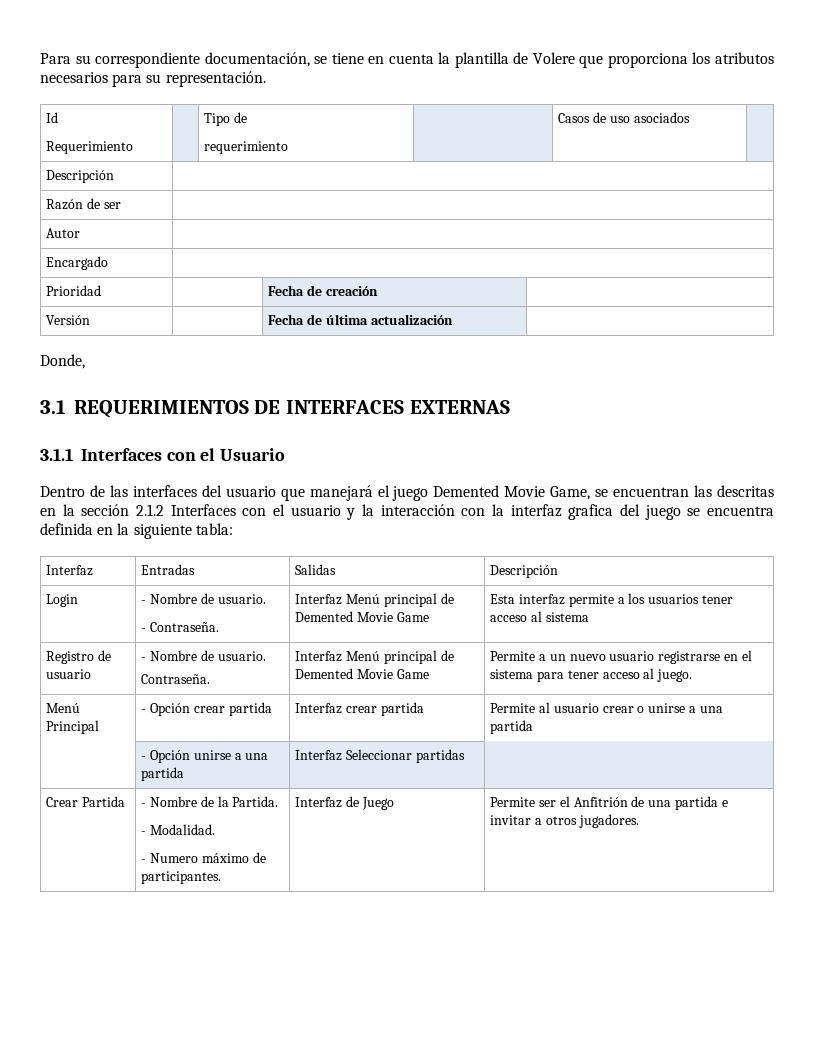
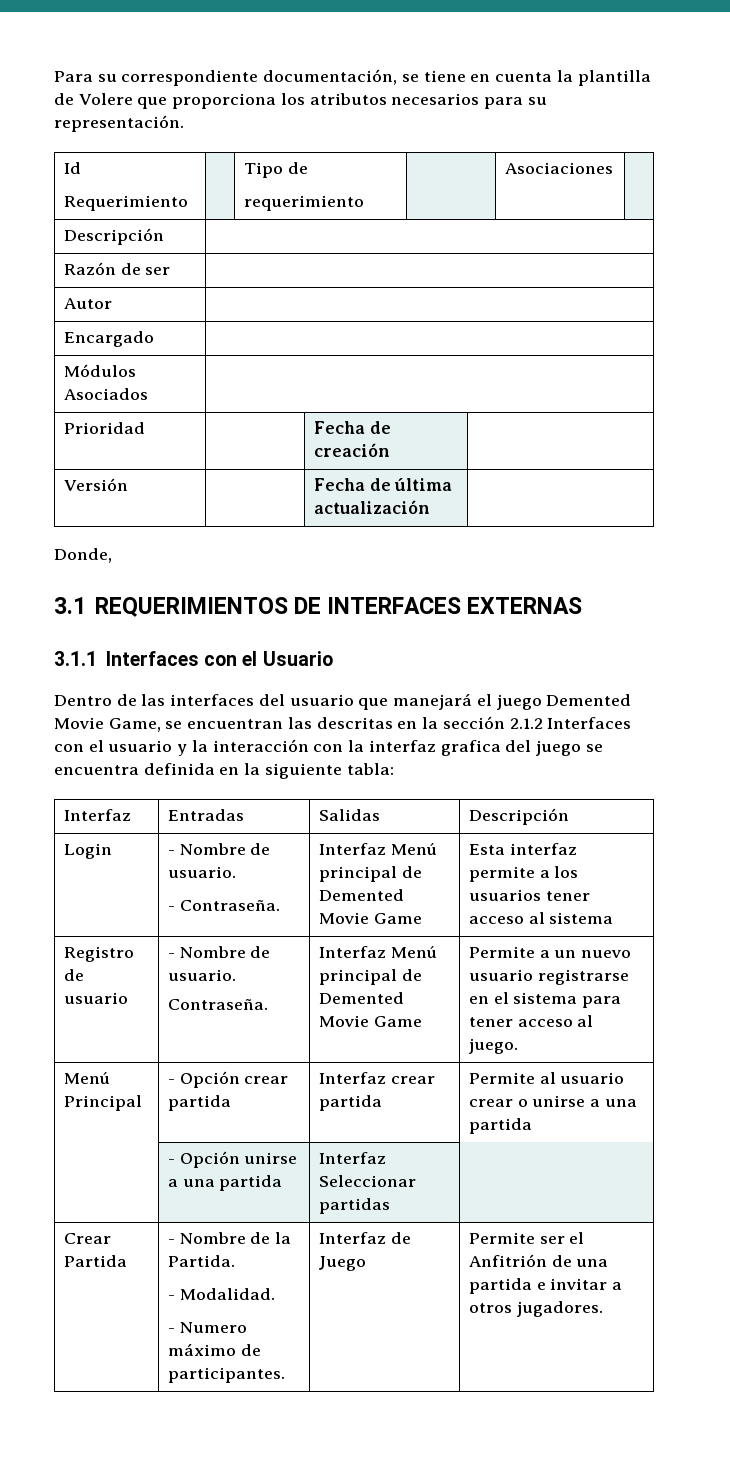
  Id
  Requerimiento | | Tipo de
- requerimiento | | Casos de uso asociados |
+ requerimiento | | Asociaciones |
+ Módulos Asociados |

